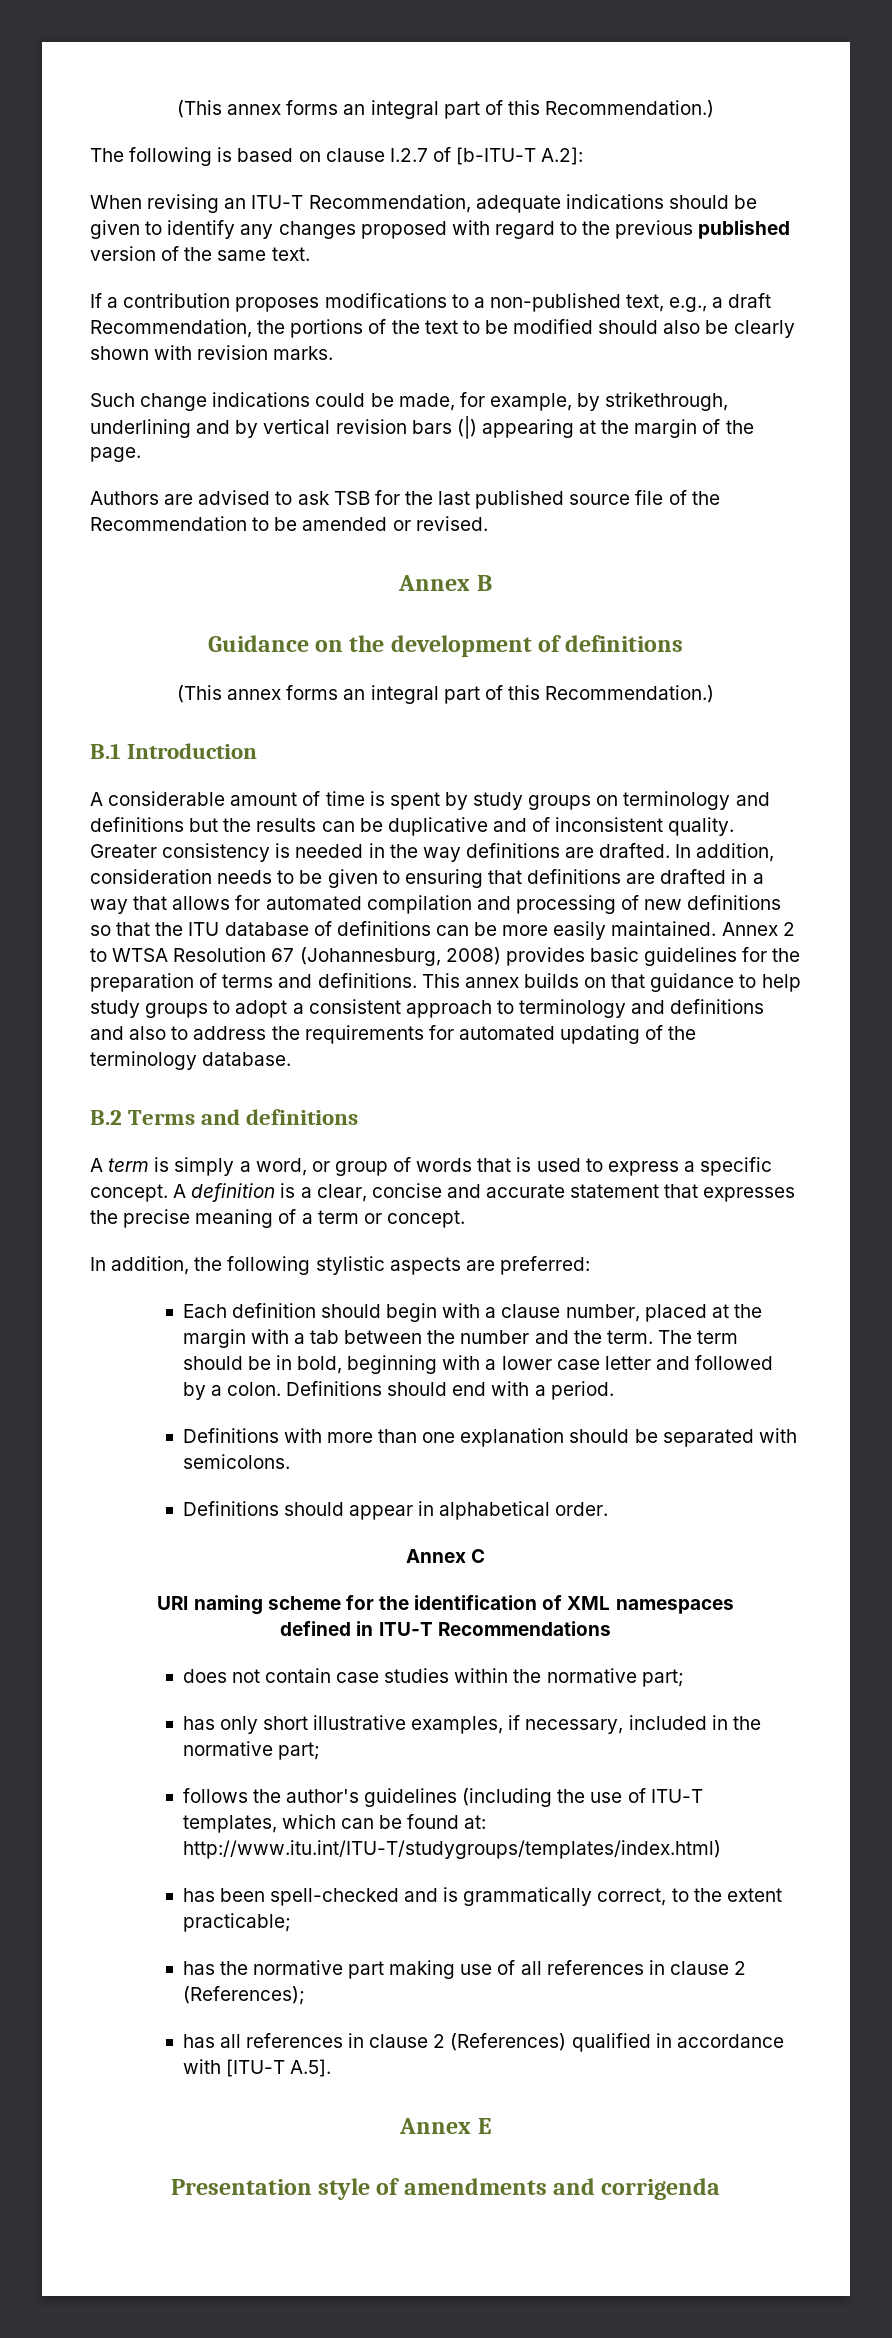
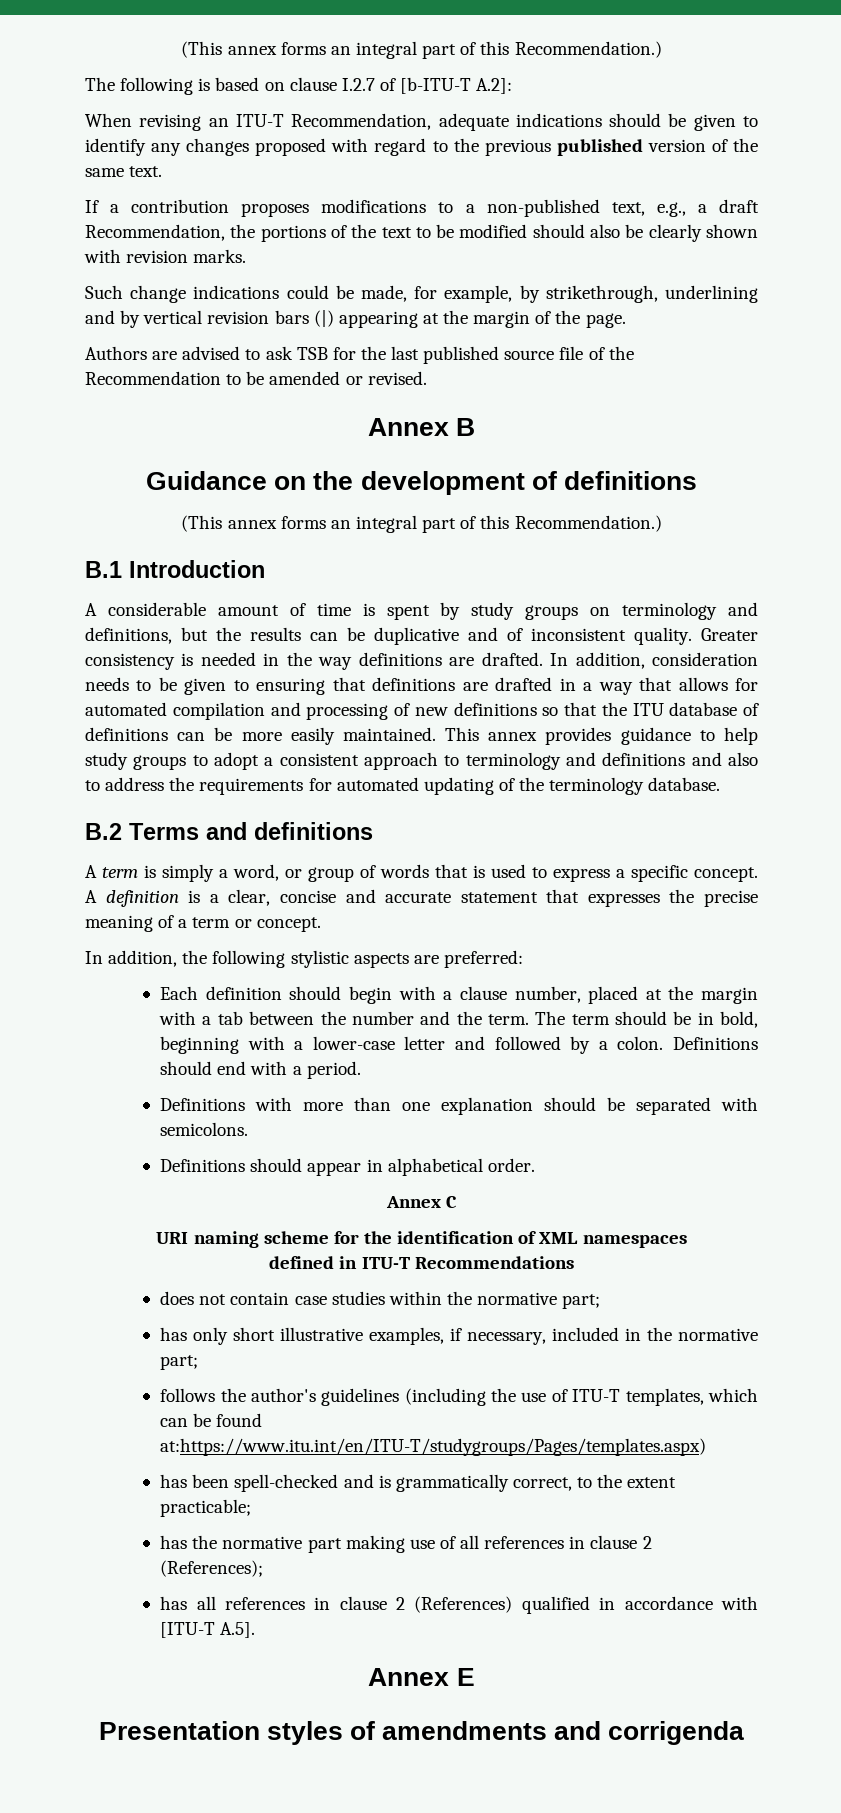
- A considerable amount of time is spent by study groups on terminology and definitions but the results can be duplicative and of inconsistent quality.
+ A considerable amount of time is spent by study groups on terminology and definitions, but the results can be duplicative and of inconsistent quality.
- Annex 2 to WTSA Resolution 67 (Johannesburg, 2008) provides basic guidelines for the preparation of terms and definitions. This annex builds on that guidance to help study groups to adopt a consistent approach to terminology and definitions and also to address the requirements for automated updating of the terminology database.
+ This annex provides guidance to help study groups to adopt a consistent approach to terminology and definitions and also to address the requirements for automated updating of the terminology database.
- The term should be in bold, beginning with a lower case letter and followed by a colon.
+ The term should be in bold, beginning with a lower-case letter and followed by a colon.
- follows the author's guidelines (including the use of ITU-T templates, which can be found at: http://www.itu.int/ITU-T/studygroups/templates/index.html)
+ follows the author's guidelines (including the use of ITU-T templates, which can be found at:https://www.itu.int/en/ITU-T/studygroups/Pages/templates.aspx)
- Presentation style of amendments and corrigenda
+ Presentation styles of amendments and corrigenda

